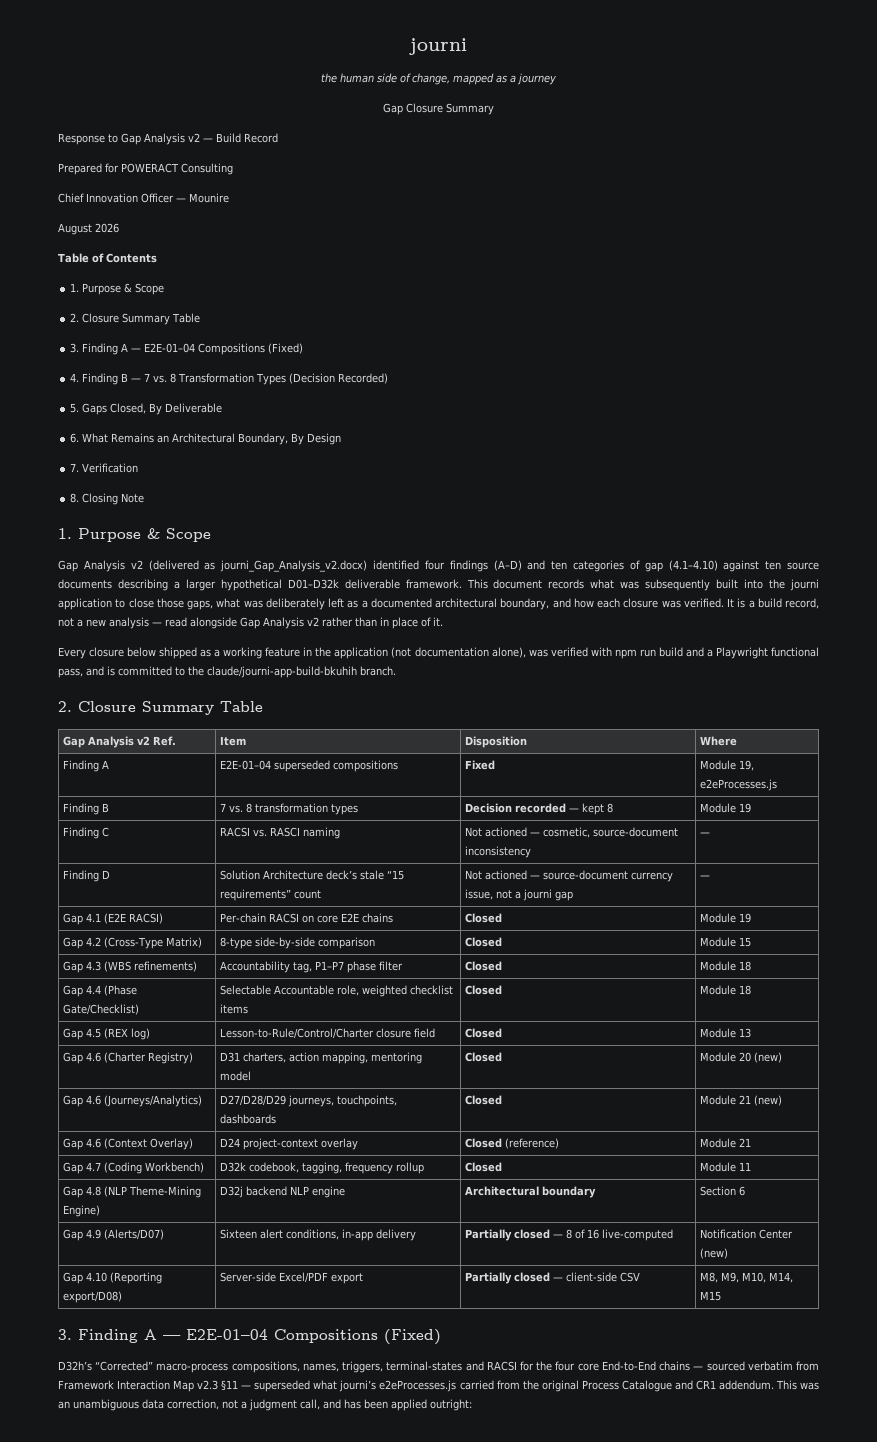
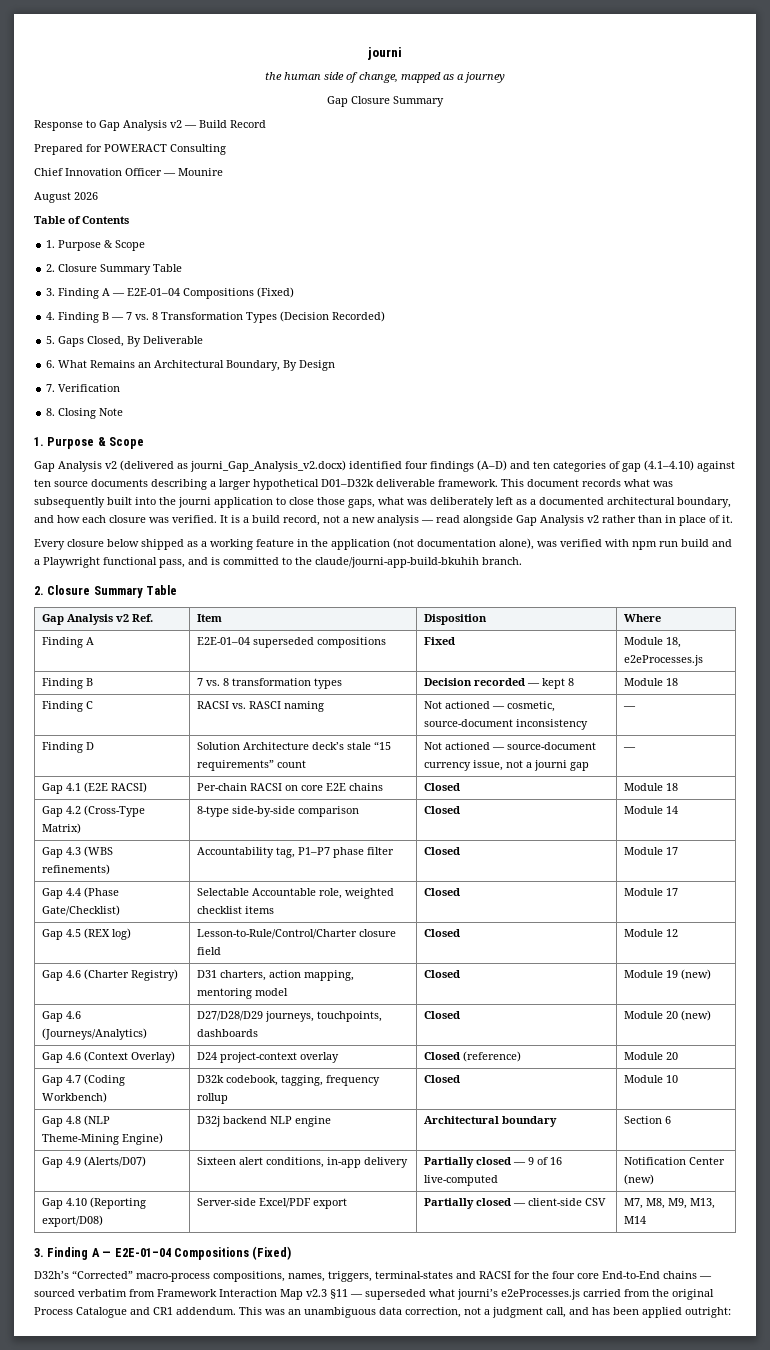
- Finding A | E2E-01–04 superseded compositions | Fixed | Module 19, e2eProcesses.js
+ Finding A | E2E-01–04 superseded compositions | Fixed | Module 18, e2eProcesses.js
- Finding B | 7 vs. 8 transformation types | Decision recorded — kept 8 | Module 19
+ Finding B | 7 vs. 8 transformation types | Decision recorded — kept 8 | Module 18
- Gap 4.1 (E2E RACSI) | Per-chain RACSI on core E2E chains | Closed | Module 19
+ Gap 4.1 (E2E RACSI) | Per-chain RACSI on core E2E chains | Closed | Module 18
- Gap 4.2 (Cross-Type Matrix) | 8-type side-by-side comparison | Closed | Module 15
+ Gap 4.2 (Cross-Type Matrix) | 8-type side-by-side comparison | Closed | Module 14
- Gap 4.3 (WBS refinements) | Accountability tag, P1–P7 phase filter | Closed | Module 18
+ Gap 4.3 (WBS refinements) | Accountability tag, P1–P7 phase filter | Closed | Module 17
- Gap 4.4 (Phase Gate/Checklist) | Selectable Accountable role, weighted checklist items | Closed | Module 18
+ Gap 4.4 (Phase Gate/Checklist) | Selectable Accountable role, weighted checklist items | Closed | Module 17
- Gap 4.5 (REX log) | Lesson-to-Rule/Control/Charter closure field | Closed | Module 13
+ Gap 4.5 (REX log) | Lesson-to-Rule/Control/Charter closure field | Closed | Module 12
- Gap 4.6 (Charter Registry) | D31 charters, action mapping, mentoring model | Closed | Module 20 (new)
+ Gap 4.6 (Charter Registry) | D31 charters, action mapping, mentoring model | Closed | Module 19 (new)
- Gap 4.6 (Journeys/Analytics) | D27/D28/D29 journeys, touchpoints, dashboards | Closed | Module 21 (new)
+ Gap 4.6 (Journeys/Analytics) | D27/D28/D29 journeys, touchpoints, dashboards | Closed | Module 20 (new)
- Gap 4.6 (Context Overlay) | D24 project-context overlay | Closed (reference) | Module 21
+ Gap 4.6 (Context Overlay) | D24 project-context overlay | Closed (reference) | Module 20
- Gap 4.7 (Coding Workbench) | D32k codebook, tagging, frequency rollup | Closed | Module 11
+ Gap 4.7 (Coding Workbench) | D32k codebook, tagging, frequency rollup | Closed | Module 10
- Gap 4.9 (Alerts/D07) | Sixteen alert conditions, in-app delivery | Partially closed — 8 of 16 live-computed | Notification Center (new)
+ Gap 4.9 (Alerts/D07) | Sixteen alert conditions, in-app delivery | Partially closed — 9 of 16 live-computed | Notification Center (new)
- Gap 4.10 (Reporting export/D08) | Server-side Excel/PDF export | Partially closed — client-side CSV | M8, M9, M10, M14, M15
+ Gap 4.10 (Reporting export/D08) | Server-side Excel/PDF export | Partially closed — client-side CSV | M7, M8, M9, M13, M14

